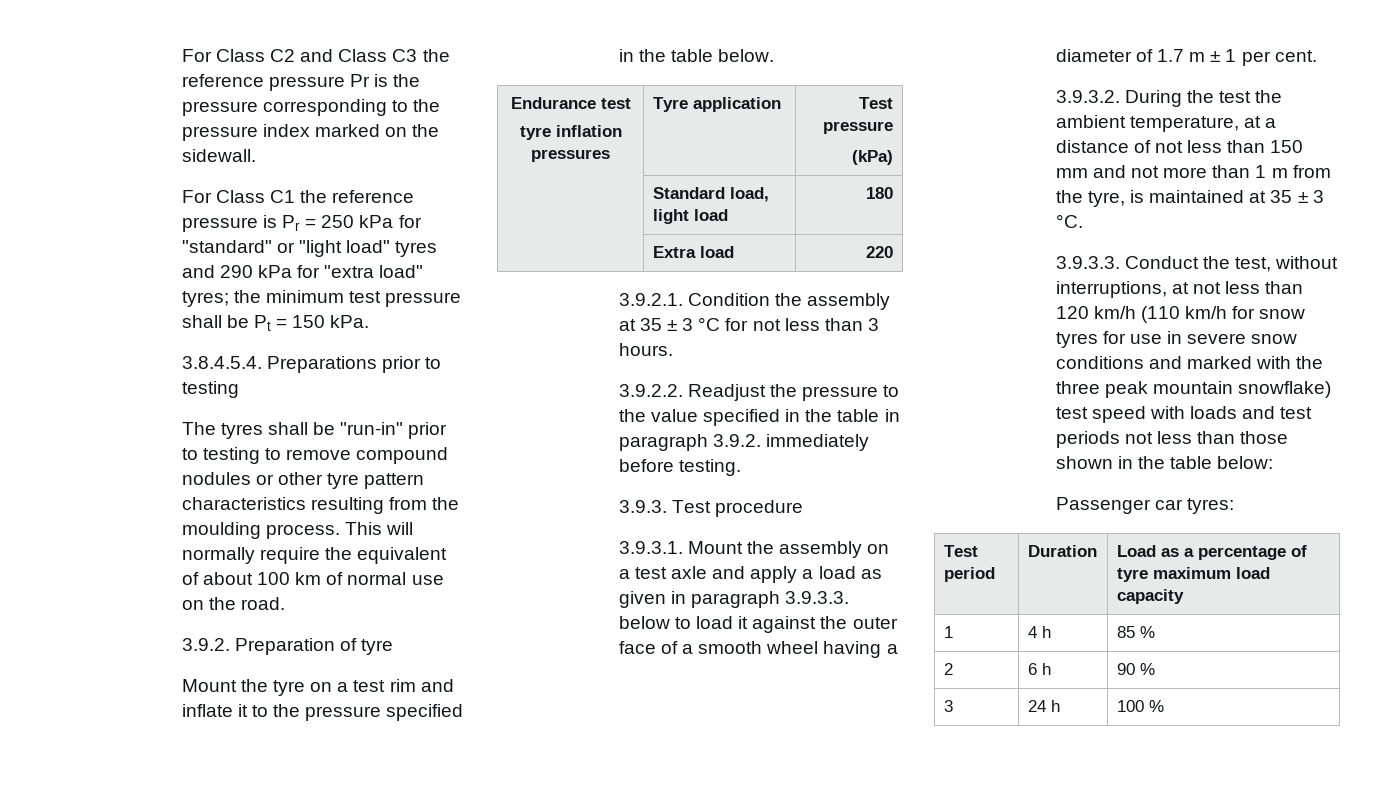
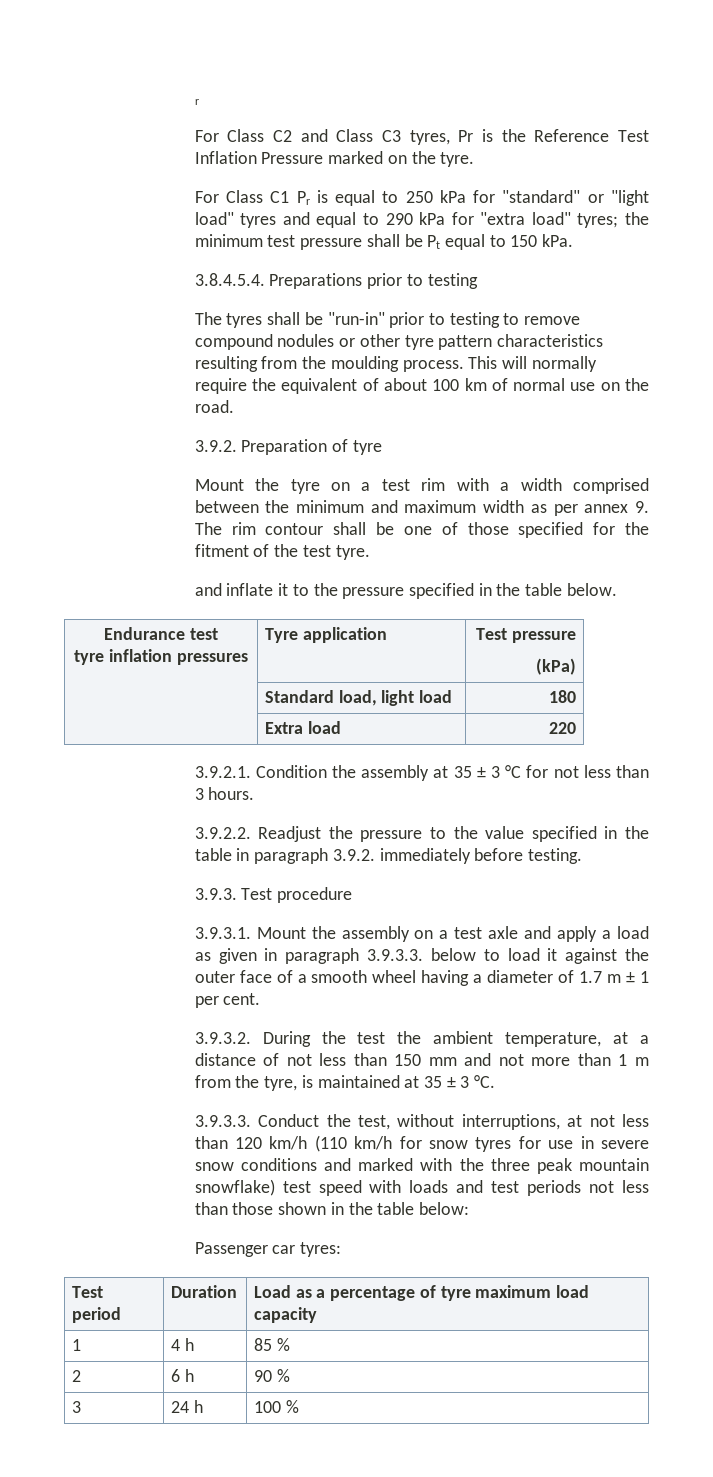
+ r
- For Class C2 and Class C3 the reference pressure Pr is the pressure corresponding to the pressure index marked on the sidewall.
+ For Class C2 and Class C3 tyres, Pr is the Reference Test Inflation Pressure marked on the tyre.
- For Class C1 the reference pressure is Pr = 250 kPa for "standard" or "light load" tyres and 290 kPa for "extra load" tyres; the minimum test pressure shall be Pt = 150 kPa.
+ For Class C1 Pr is equal to 250 kPa for "standard" or "light load" tyres and equal to 290 kPa for "extra load" tyres; the minimum test pressure shall be Pt equal to 150 kPa.
- Mount the tyre on a test rim and inflate it to the pressure specified in the table below.
+ Mount the tyre on a test rim with a width comprised between the minimum and maximum width as per annex 9. The rim contour shall be one of those specified for the fitment of the test tyre.
+ and inflate it to the pressure specified in the table below.

